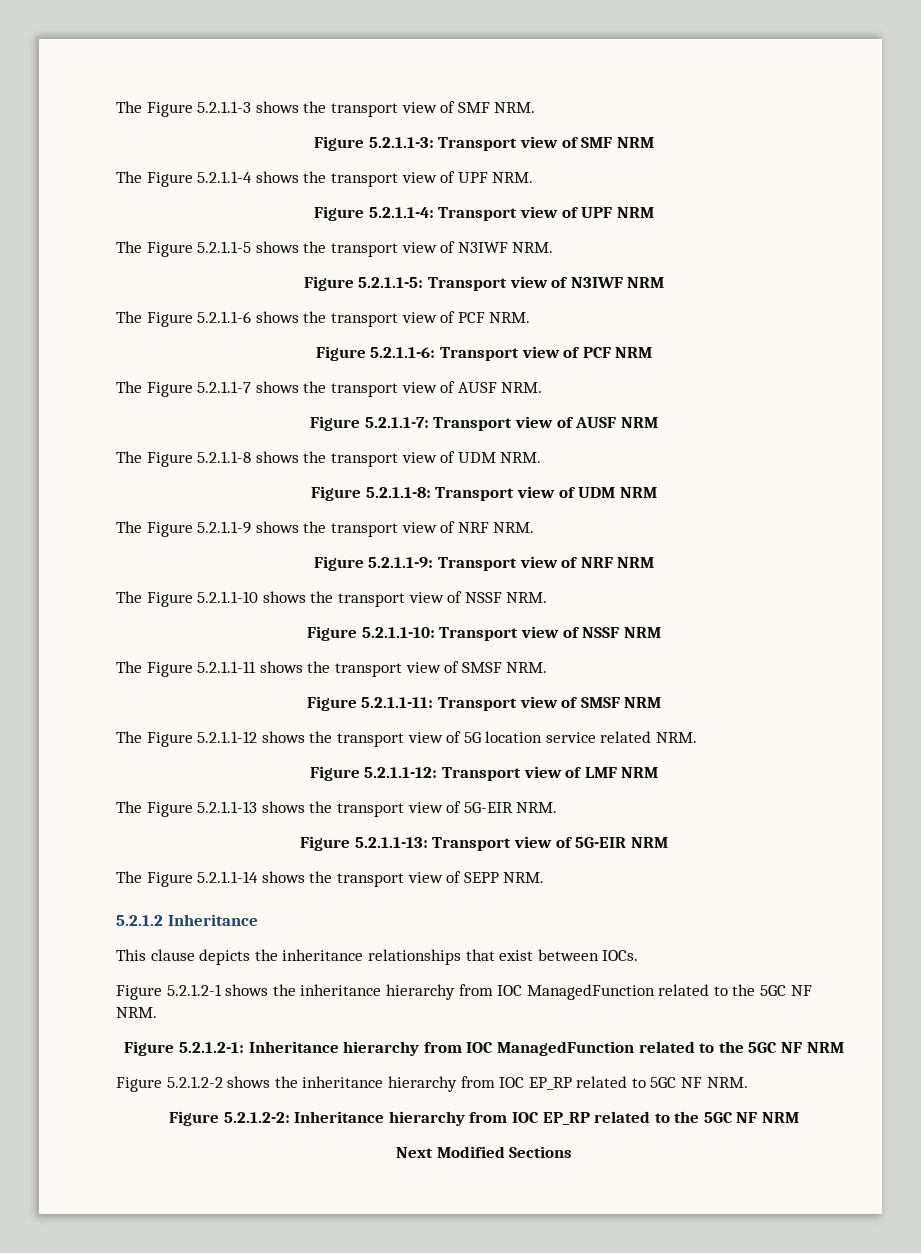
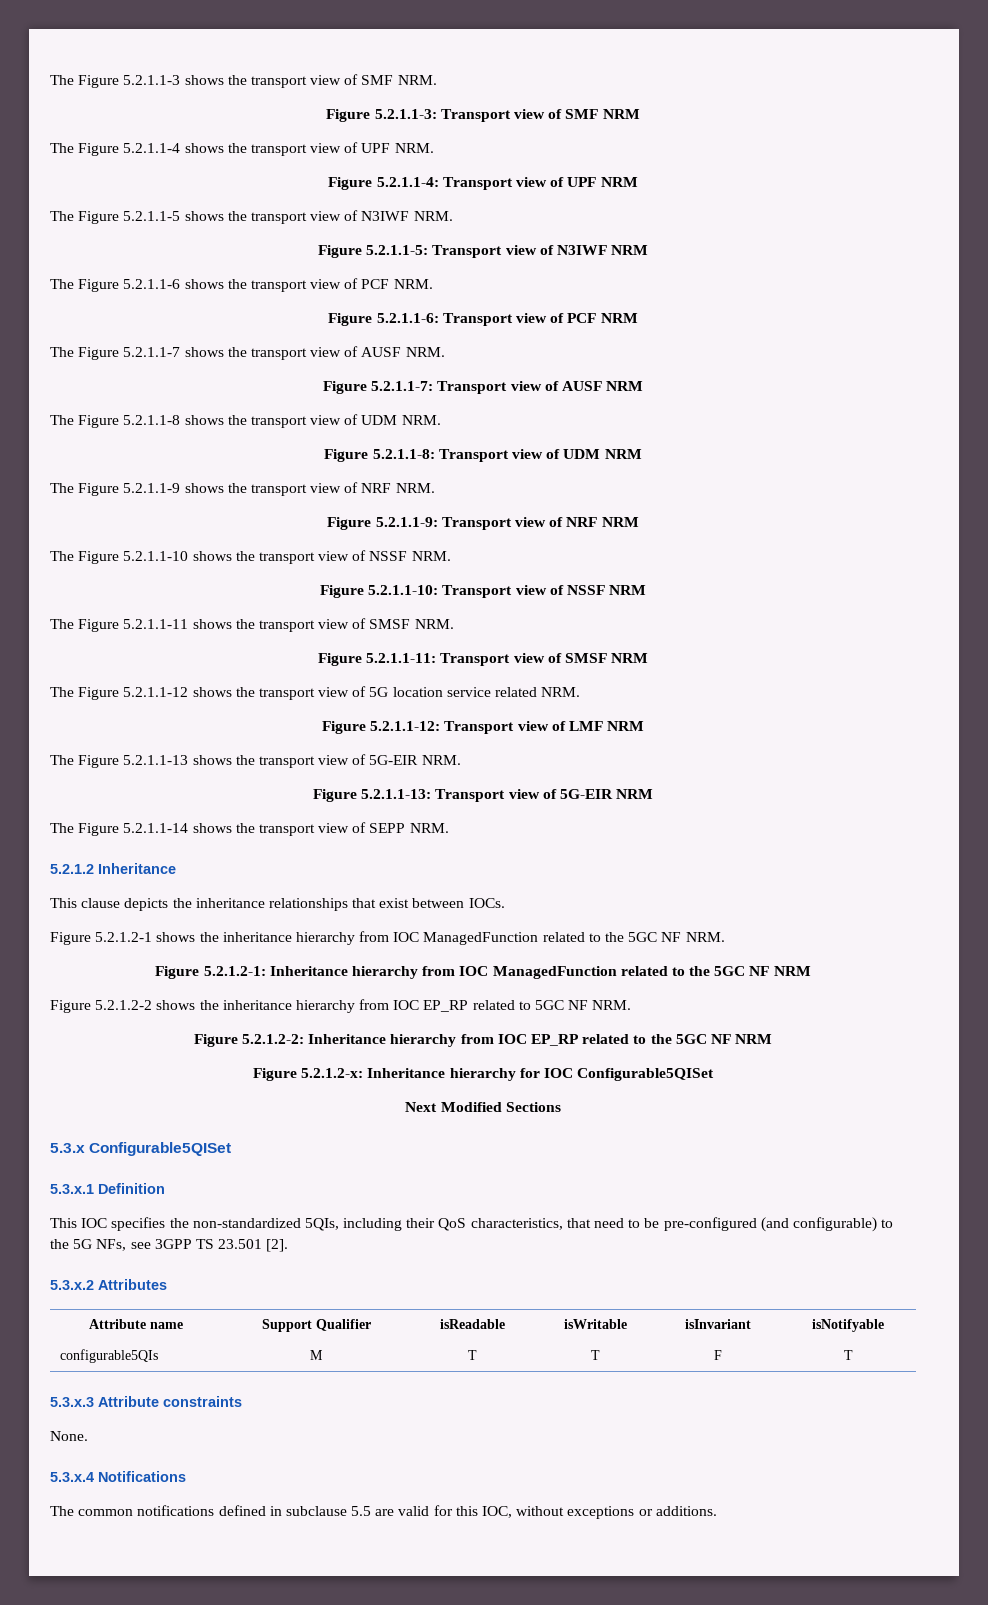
+ Figure 5.2.1.2-x: Inheritance hierarchy for IOC Configurable5QISet
  Next Modified Sections
+ 5.3.x Configurable5QISet
+ 5.3.x.1 Definition
+ This IOC specifies the non-standardized 5QIs, including their QoS characteristics, that need to be pre-configured (and configurable) to the 5G NFs, see 3GPP TS 23.501 [2].
+ 5.3.x.2 Attributes
+ Attribute name | Support Qualifier | isReadable | isWritable | isInvariant | isNotifyable
+ configurable5QIs | M | T | T | F | T
+ 5.3.x.3 Attribute constraints
+ None.
+ 5.3.x.4 Notifications
+ The common notifications defined in subclause 5.5 are valid for this IOC, without exceptions or additions.

